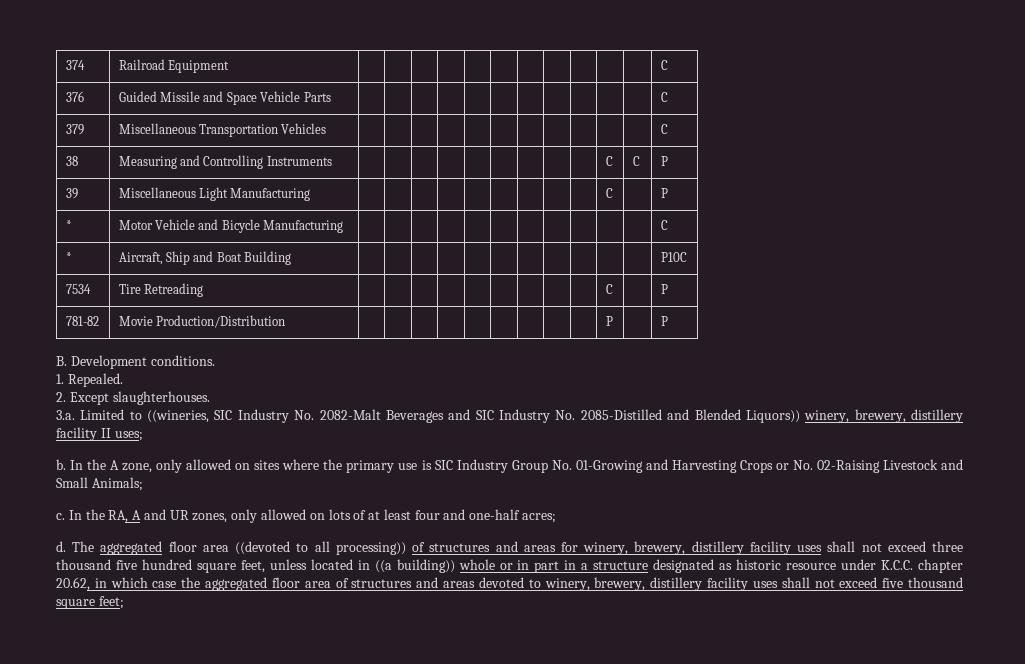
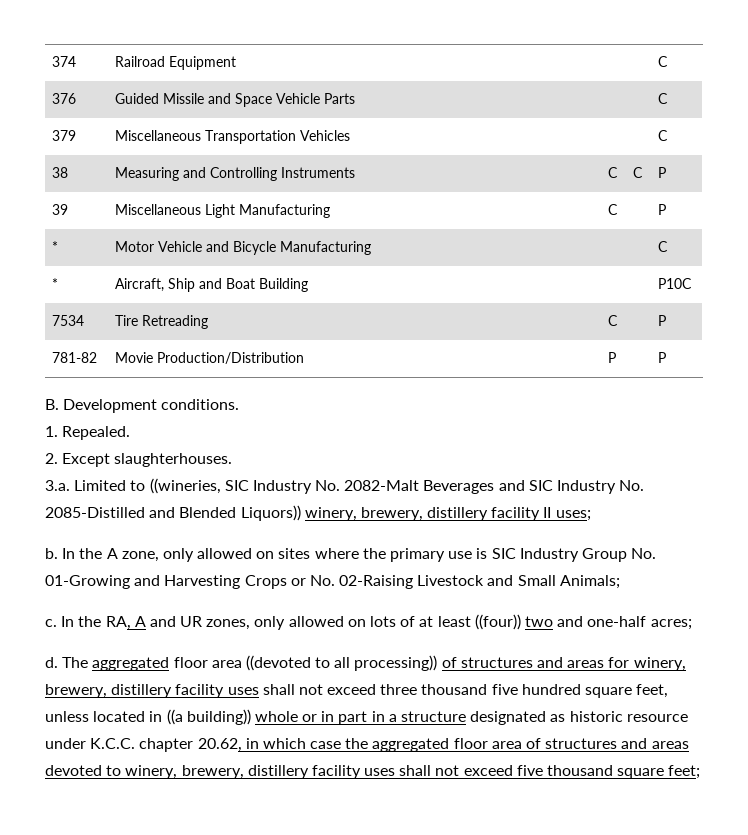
- In the RA, A and UR zones, only allowed on lots of at least four and one-half acres;
+ In the RA, A and UR zones, only allowed on lots of at least ((four)) two and one-half acres;

